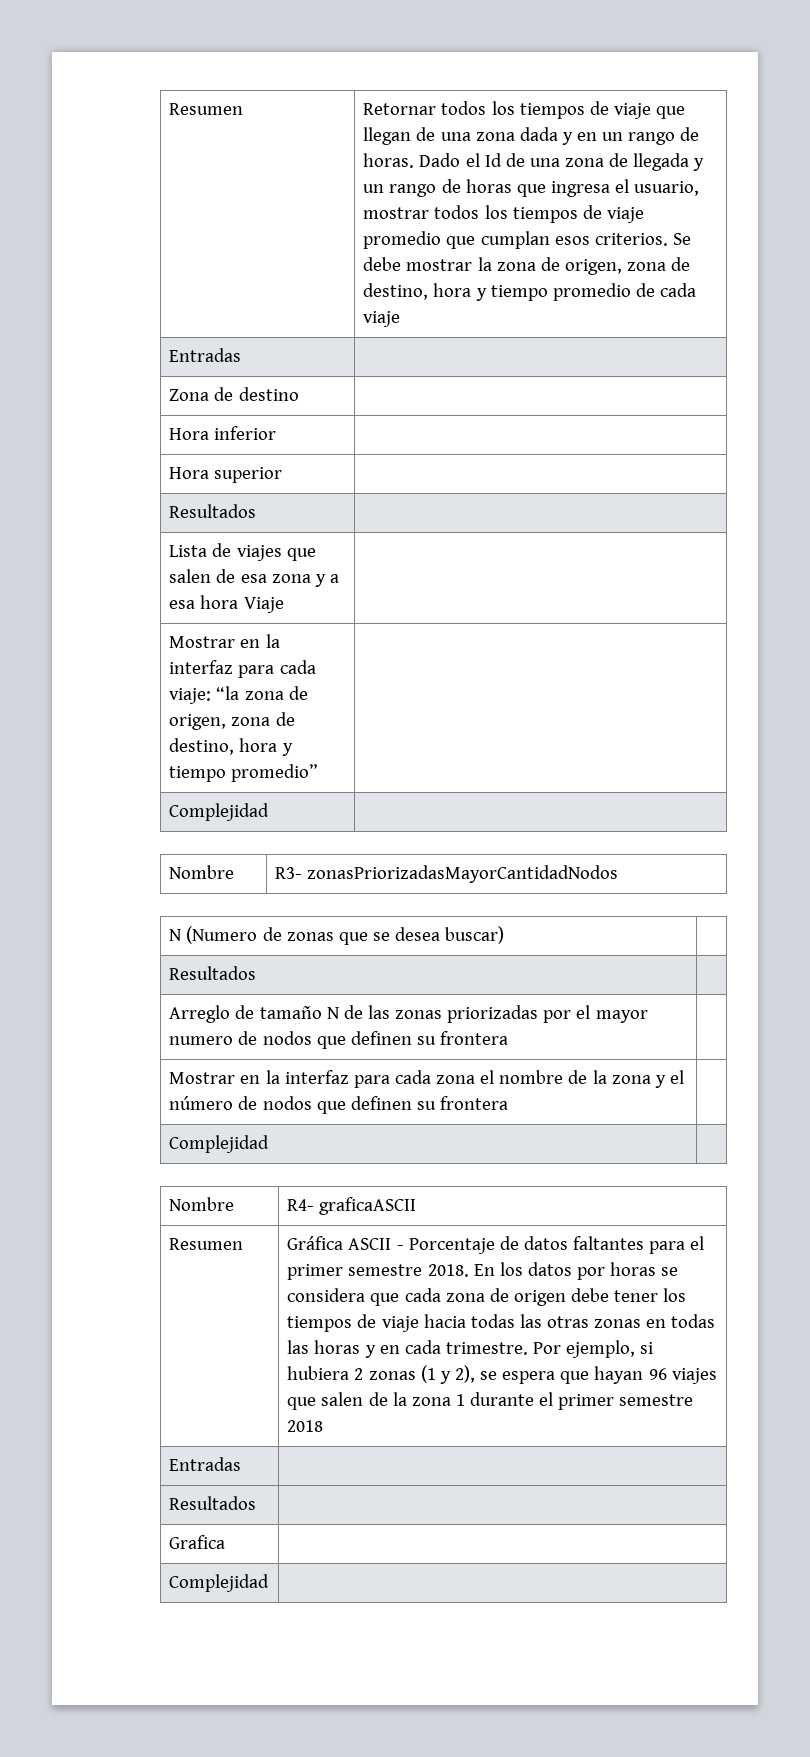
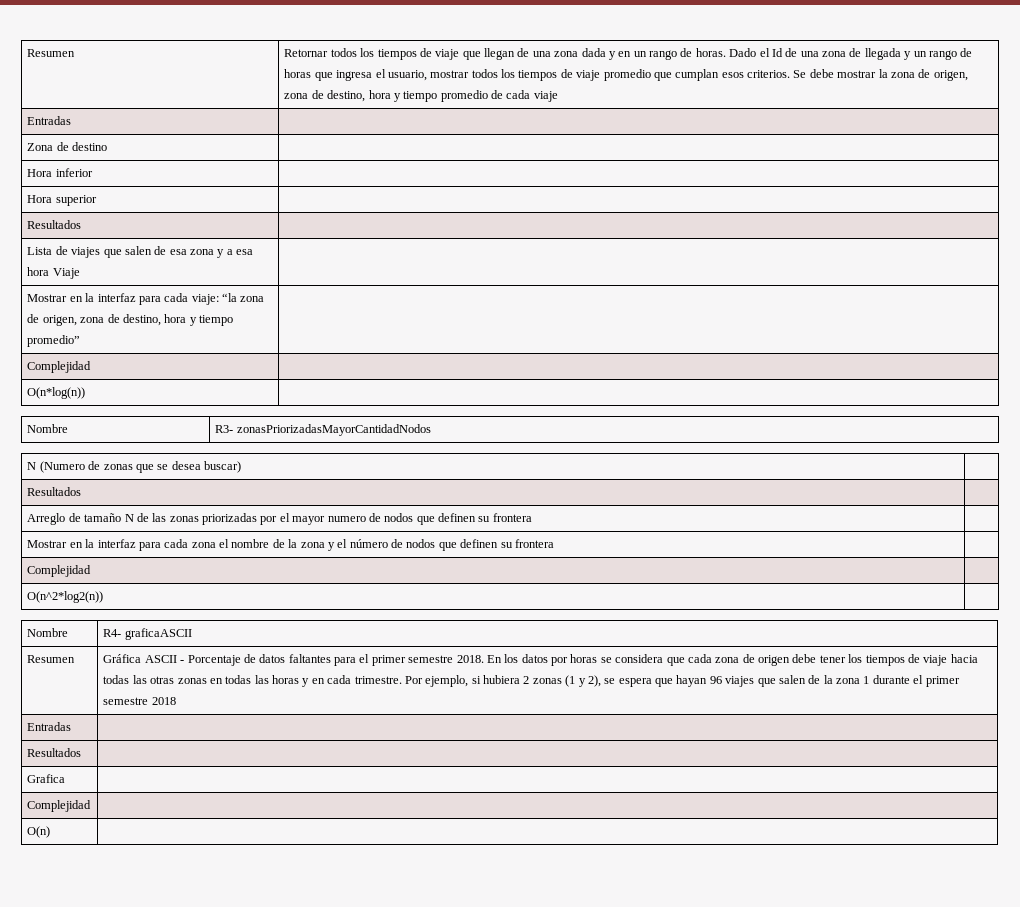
+ O(n*log(n)) |
+ O(n^2*log2(n)) |
+ O(n) |

